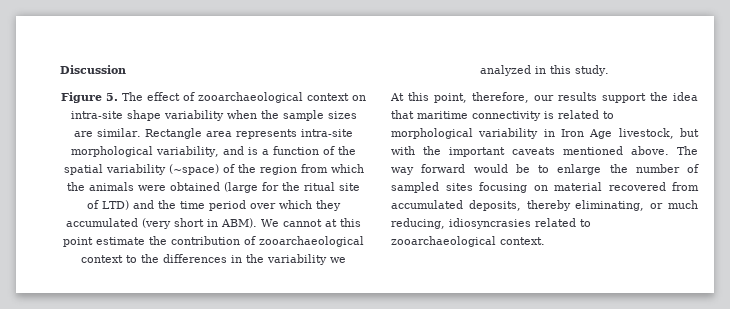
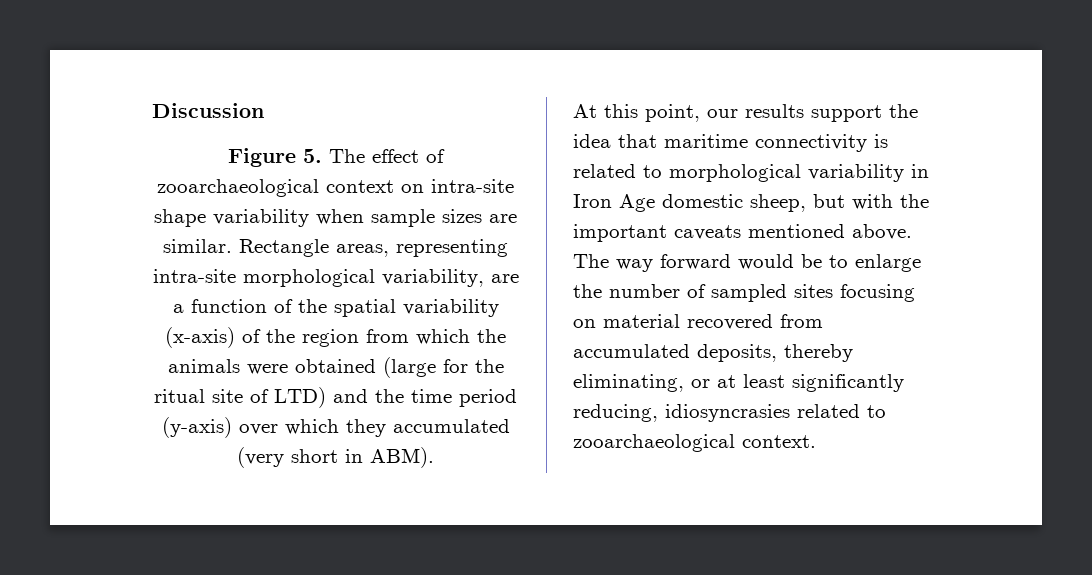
- Figure 5. The effect of zooarchaeological context on intra-site shape variability when the sample sizes are similar.
+ Figure 5. The effect of zooarchaeological context on intra-site shape variability when sample sizes are similar.
- Rectangle area represents intra-site morphological variability, and is a function of the spatial variability (~space) of the region from which the animals were obtained (large for the ritual site of LTD) and the time period over which they accumulated (very short in ABM). We cannot at this point estimate the contribution of zooarchaeological context to the differences in the variability we analyzed in this study.
+ Rectangle areas, representing intra-site morphological variability, are a function of the spatial variability (x-axis) of the region from which the animals were obtained (large for the ritual site of LTD) and the time period (y-axis) over which they accumulated (very short in ABM).
- At this point, therefore, our results support the idea that maritime connectivity is related to morphological variability in Iron Age livestock, but with the important caveats mentioned above.
+ At this point, our results support the idea that maritime connectivity is related to morphological variability in Iron Age domestic sheep, but with the important caveats mentioned above.
- The way forward would be to enlarge the number of sampled sites focusing on material recovered from accumulated deposits, thereby eliminating, or much reducing, idiosyncrasies related to zooarchaeological context.
+ The way forward would be to enlarge the number of sampled sites focusing on material recovered from accumulated deposits, thereby eliminating, or at least significantly reducing, idiosyncrasies related to zooarchaeological context.

